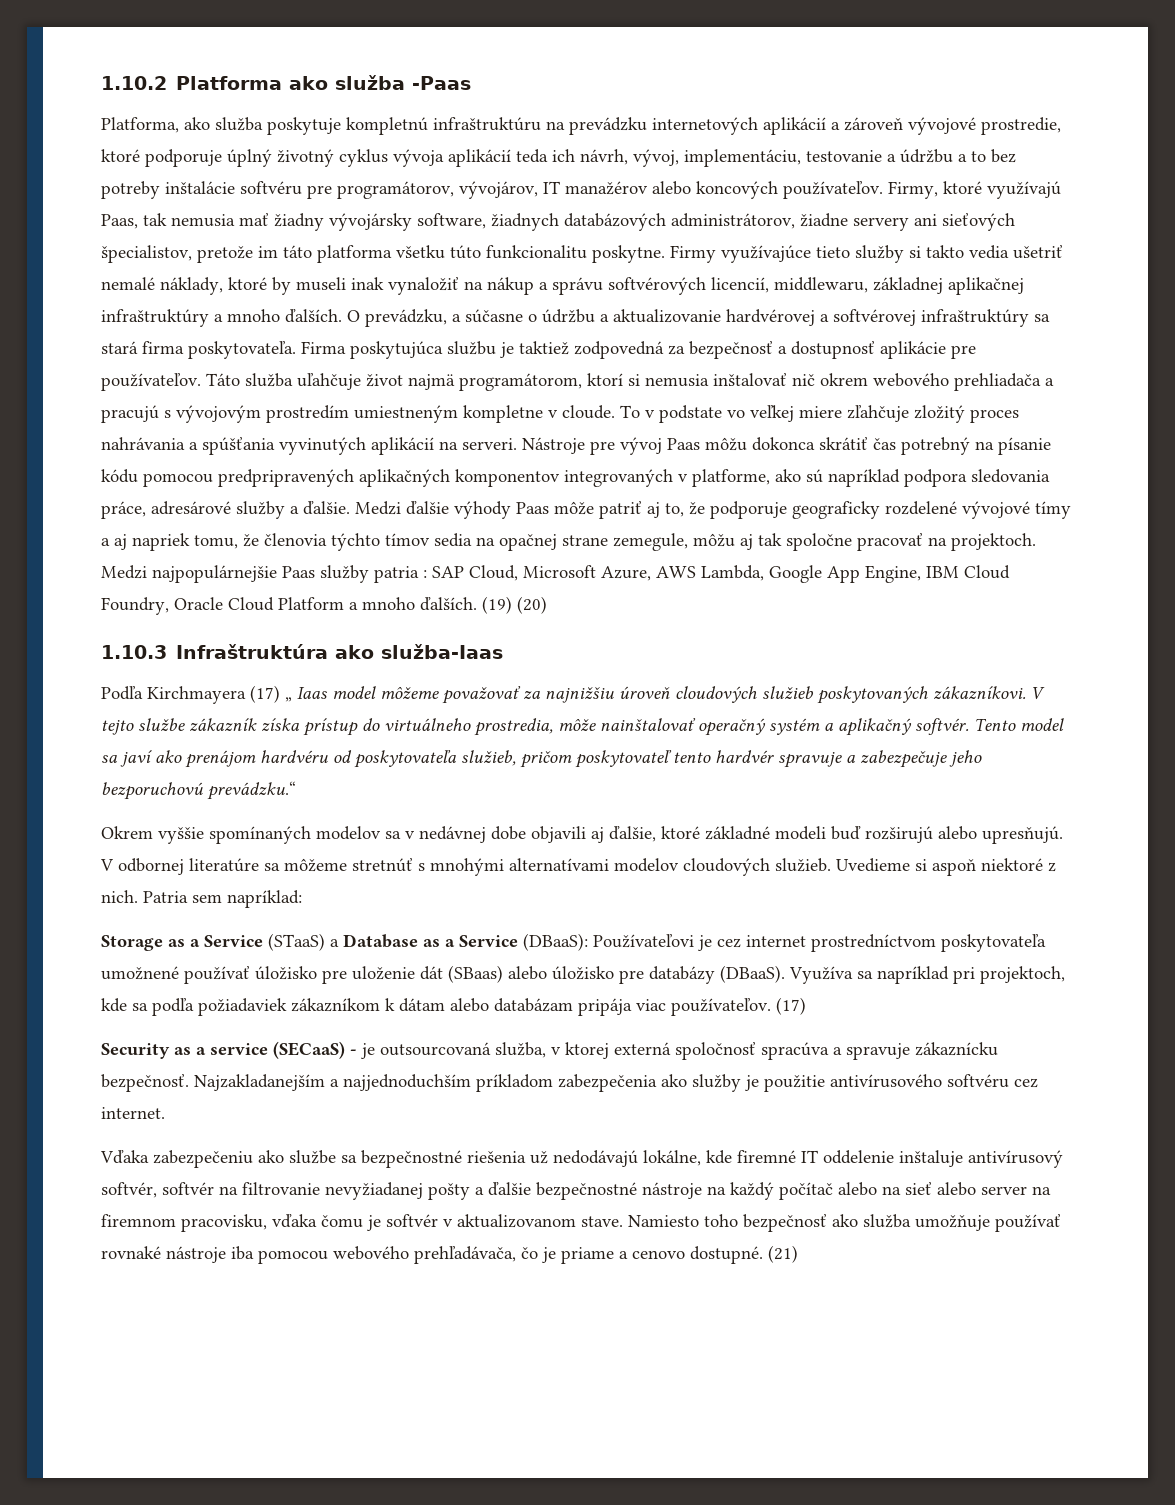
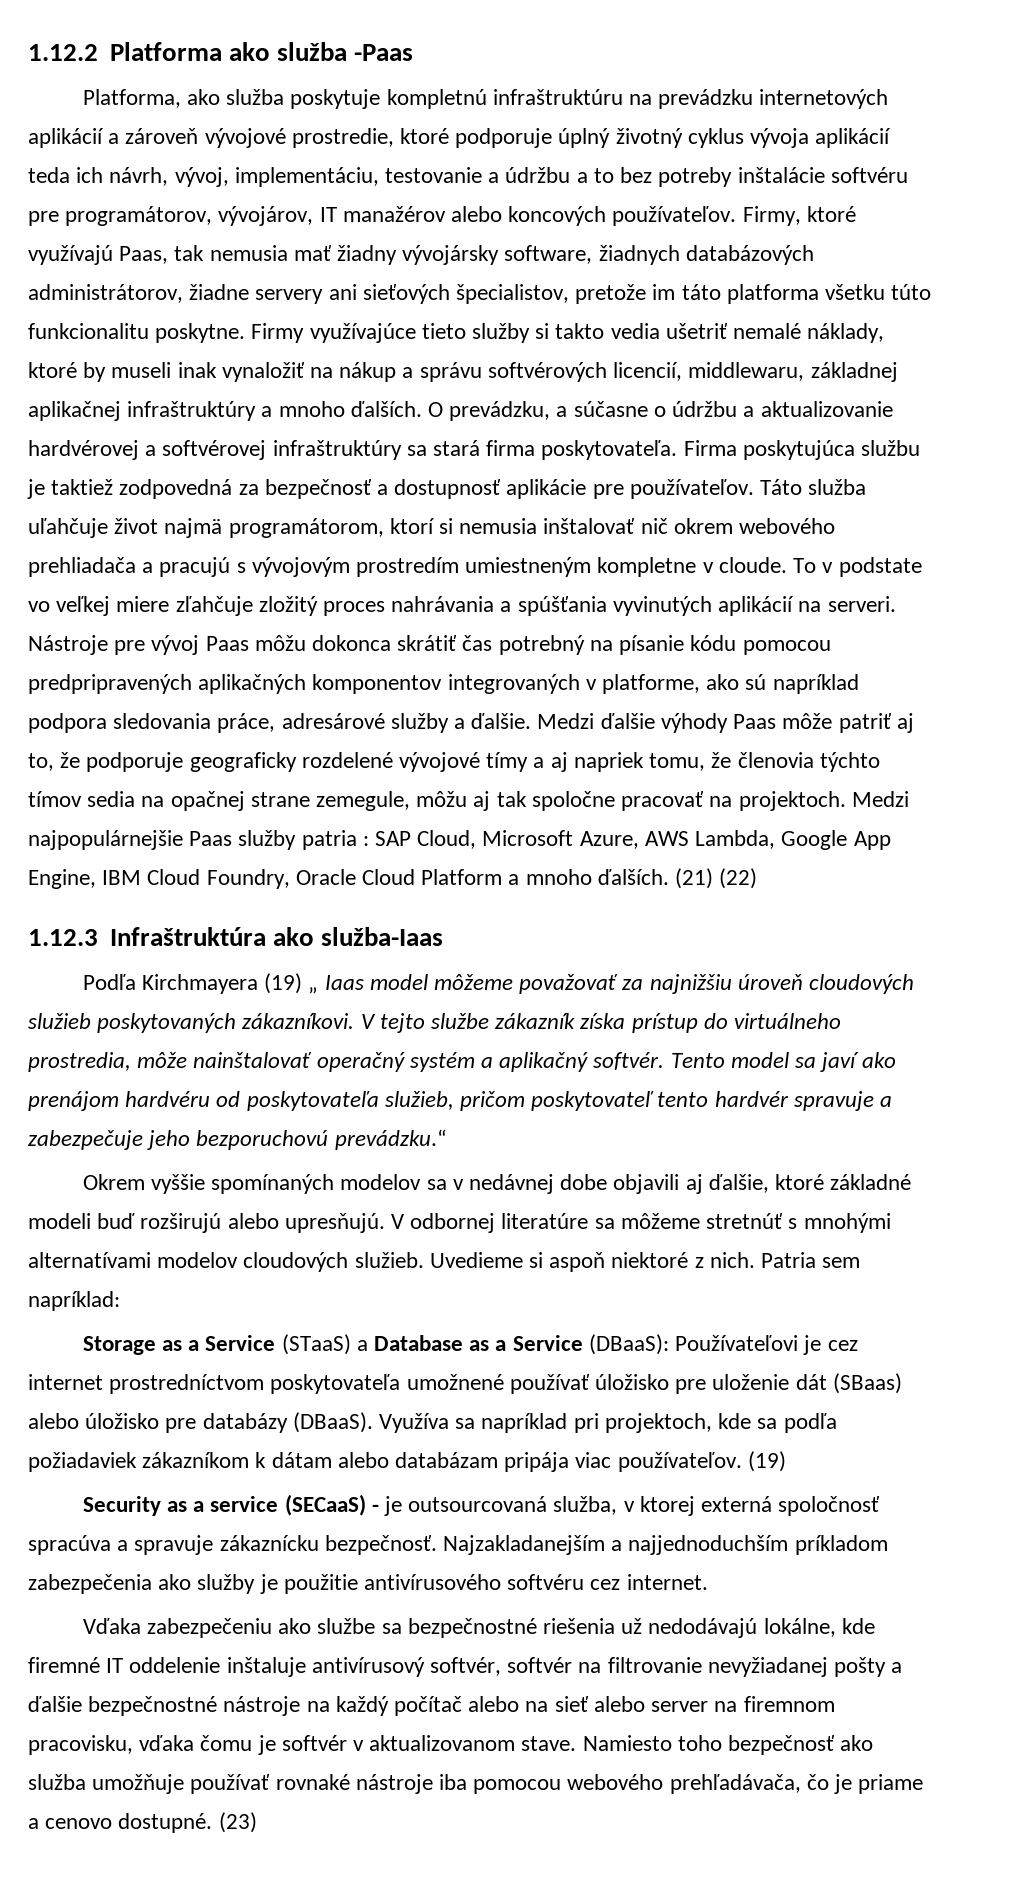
- 1.10.2 Platforma ako služba -Paas
+ 1.12.2 Platforma ako služba -Paas
- (19) (20)
- 1.10.3 Infraštruktúra ako služba-Iaas
+ (21) (22)
+ 1.12.3 Infraštruktúra ako služba-Iaas
- Podľa Kirchmayera (17) „ Iaas model môžeme považovať za najnižšiu úroveň cloudových služieb poskytovaných zákazníkovi.
+ Podľa Kirchmayera (19) „ Iaas model môžeme považovať za najnižšiu úroveň cloudových služieb poskytovaných zákazníkovi.
- Využíva sa napríklad pri projektoch, kde sa podľa požiadaviek zákazníkom k dátam alebo databázam pripája viac používateľov. (17)
+ Využíva sa napríklad pri projektoch, kde sa podľa požiadaviek zákazníkom k dátam alebo databázam pripája viac používateľov. (19)
- (21)
+ (23)

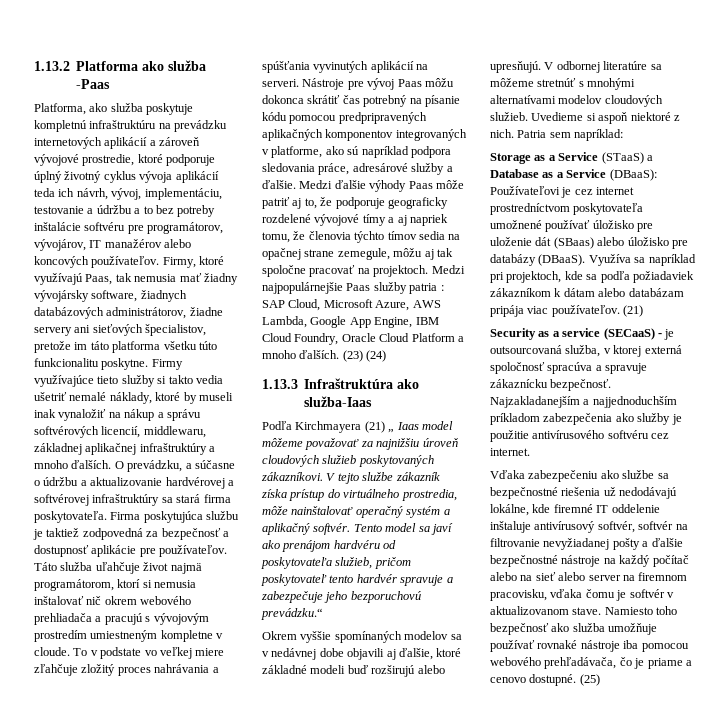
- 1.12.2 Platforma ako služba -Paas
+ 1.13.2 Platforma ako služba -Paas
- (21) (22)
- 1.12.3 Infraštruktúra ako služba-Iaas
+ (23) (24)
+ 1.13.3 Infraštruktúra ako služba-Iaas
- Podľa Kirchmayera (19) „ Iaas model môžeme považovať za najnižšiu úroveň cloudových služieb poskytovaných zákazníkovi.
+ Podľa Kirchmayera (21) „ Iaas model môžeme považovať za najnižšiu úroveň cloudových služieb poskytovaných zákazníkovi.
- Využíva sa napríklad pri projektoch, kde sa podľa požiadaviek zákazníkom k dátam alebo databázam pripája viac používateľov. (19)
+ Využíva sa napríklad pri projektoch, kde sa podľa požiadaviek zákazníkom k dátam alebo databázam pripája viac používateľov. (21)
- (23)
+ (25)

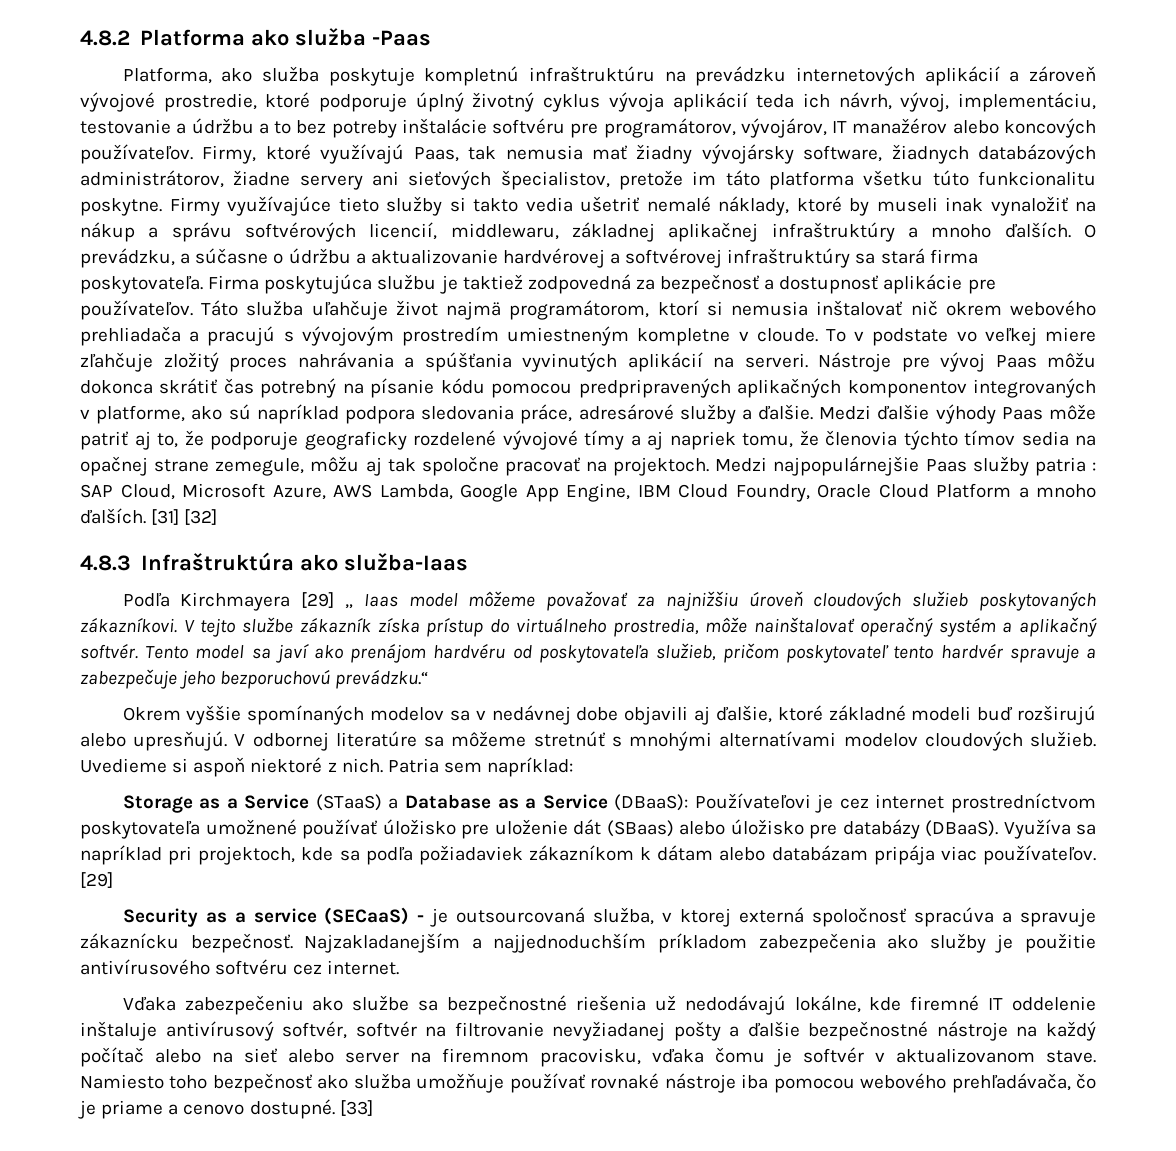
- 1.13.2 Platforma ako služba -Paas
+ 4.8.2 Platforma ako služba -Paas
- (23) (24)
- 1.13.3 Infraštruktúra ako služba-Iaas
+ [31] [32]
+ 4.8.3 Infraštruktúra ako služba-Iaas
- Podľa Kirchmayera (21) „ Iaas model môžeme považovať za najnižšiu úroveň cloudových služieb poskytovaných zákazníkovi.
+ Podľa Kirchmayera [29] „ Iaas model môžeme považovať za najnižšiu úroveň cloudových služieb poskytovaných zákazníkovi.
- Využíva sa napríklad pri projektoch, kde sa podľa požiadaviek zákazníkom k dátam alebo databázam pripája viac používateľov. (21)
+ Využíva sa napríklad pri projektoch, kde sa podľa požiadaviek zákazníkom k dátam alebo databázam pripája viac používateľov. [29]
- (25)
+ [33]

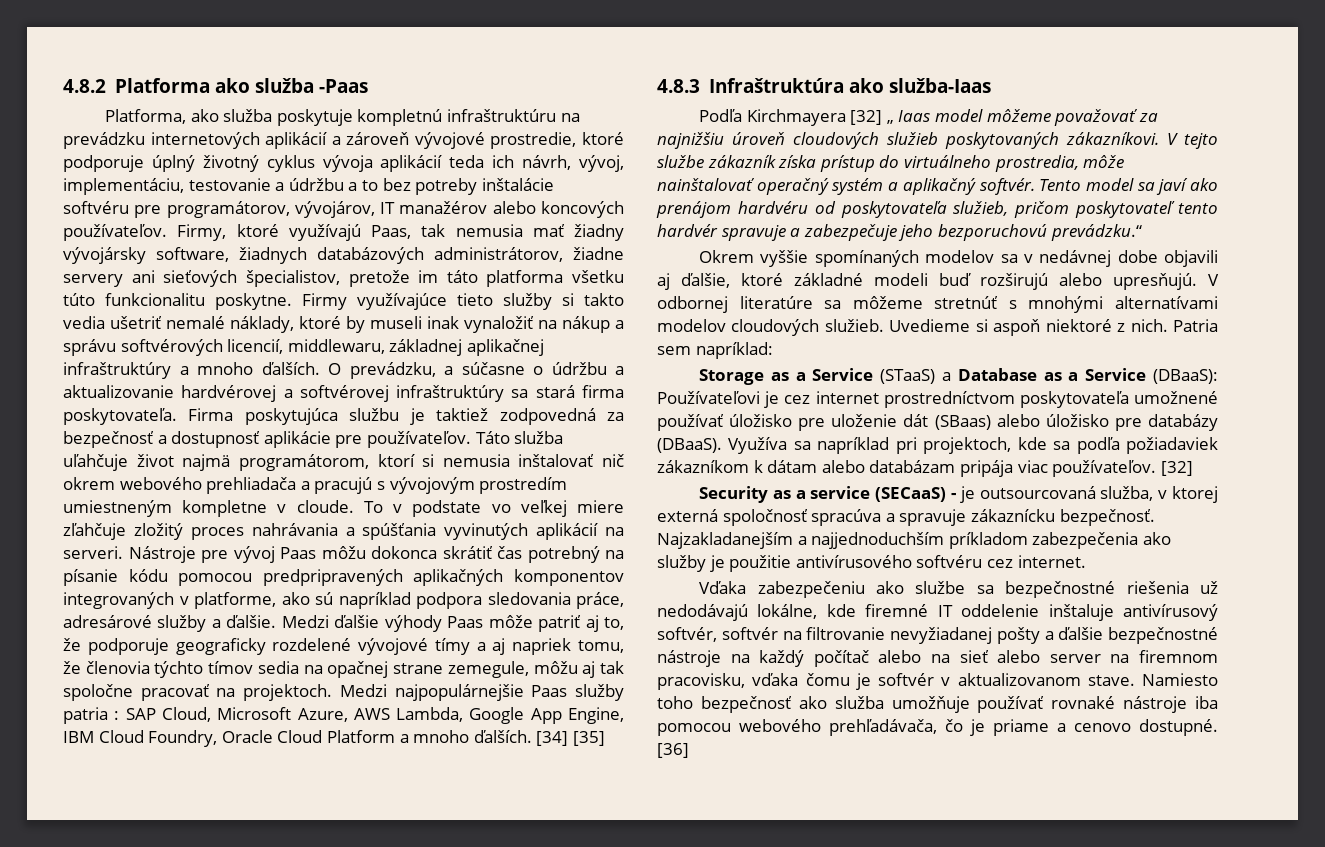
- [31] [32]
+ [34] [35]
- Podľa Kirchmayera [29] „ Iaas model môžeme považovať za najnižšiu úroveň cloudových služieb poskytovaných zákazníkovi.
+ Podľa Kirchmayera [32] „ Iaas model môžeme považovať za najnižšiu úroveň cloudových služieb poskytovaných zákazníkovi.
- Využíva sa napríklad pri projektoch, kde sa podľa požiadaviek zákazníkom k dátam alebo databázam pripája viac používateľov. [29]
+ Využíva sa napríklad pri projektoch, kde sa podľa požiadaviek zákazníkom k dátam alebo databázam pripája viac používateľov. [32]
- [33]
+ [36]

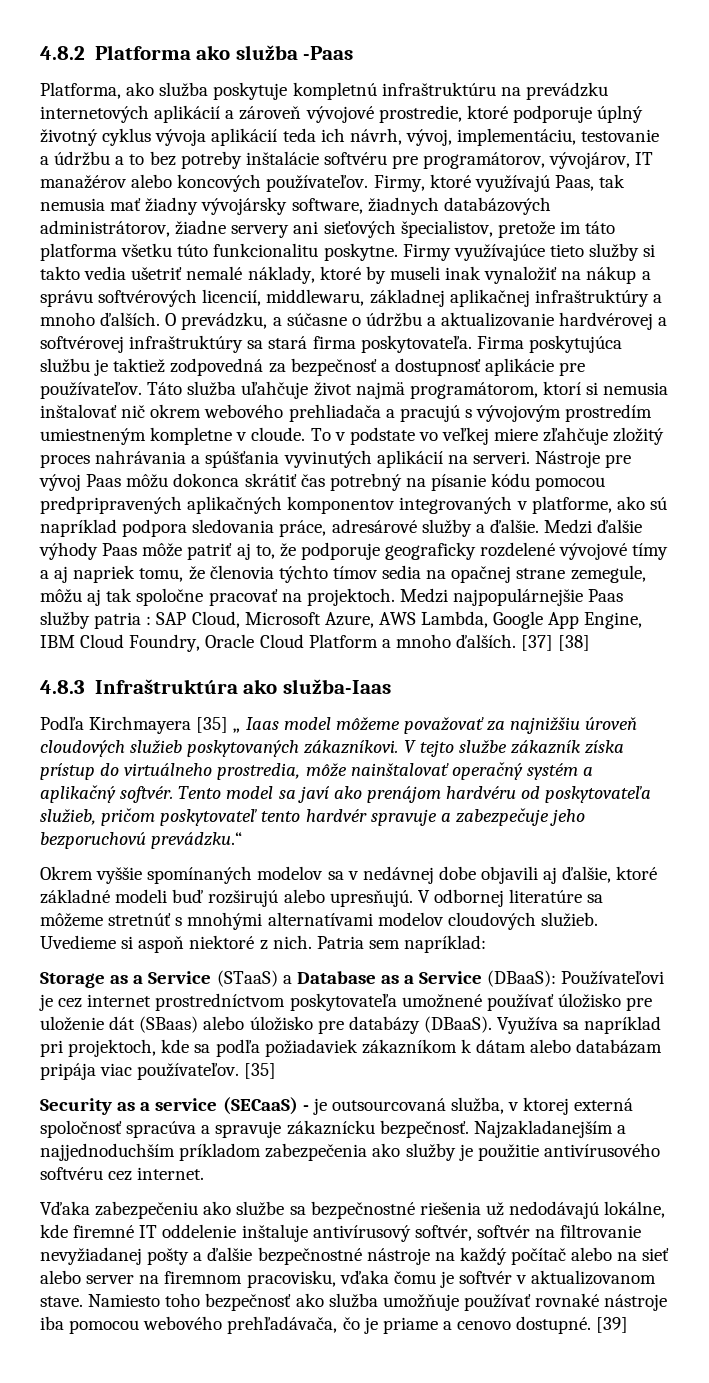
- [34] [35]
+ [37] [38]
- Podľa Kirchmayera [32] „ Iaas model môžeme považovať za najnižšiu úroveň cloudových služieb poskytovaných zákazníkovi.
+ Podľa Kirchmayera [35] „ Iaas model môžeme považovať za najnižšiu úroveň cloudových služieb poskytovaných zákazníkovi.
- Využíva sa napríklad pri projektoch, kde sa podľa požiadaviek zákazníkom k dátam alebo databázam pripája viac používateľov. [32]
+ Využíva sa napríklad pri projektoch, kde sa podľa požiadaviek zákazníkom k dátam alebo databázam pripája viac používateľov. [35]
- [36]
+ [39]

